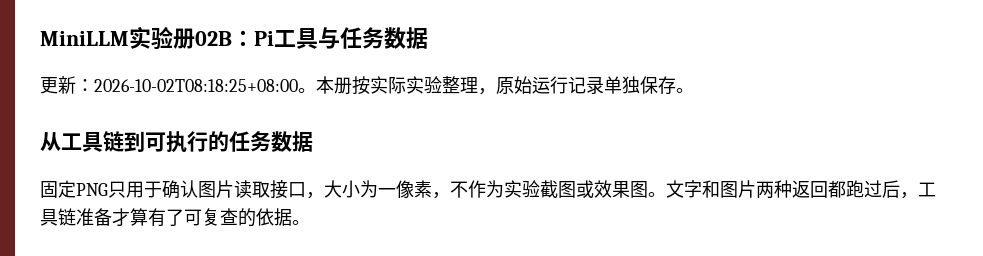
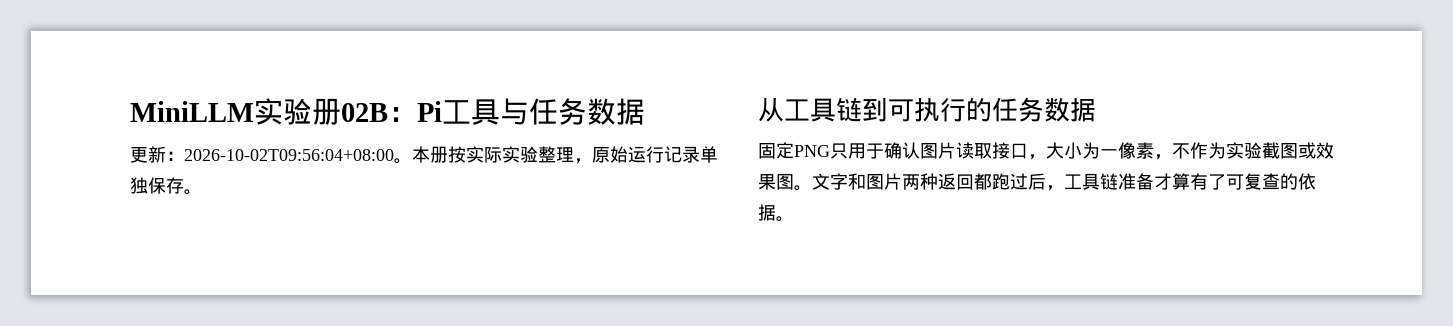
- 更新：2026-10-02T08:18:25+08:00。
+ 更新：2026-10-02T09:56:04+08:00。

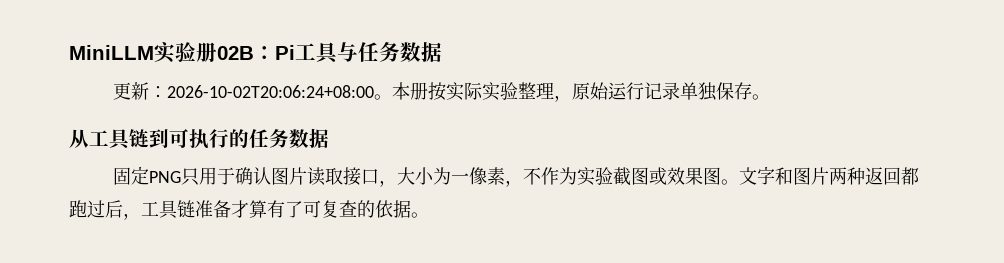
- 更新：2026-10-02T09:56:04+08:00。
+ 更新：2026-10-02T20:06:24+08:00。

